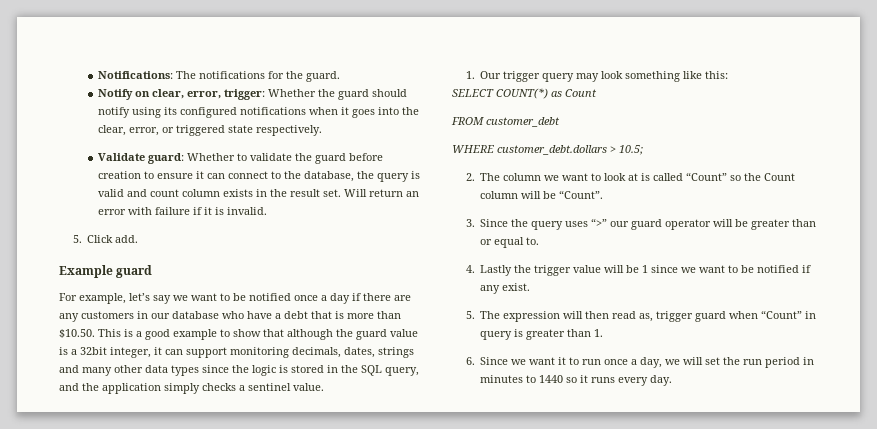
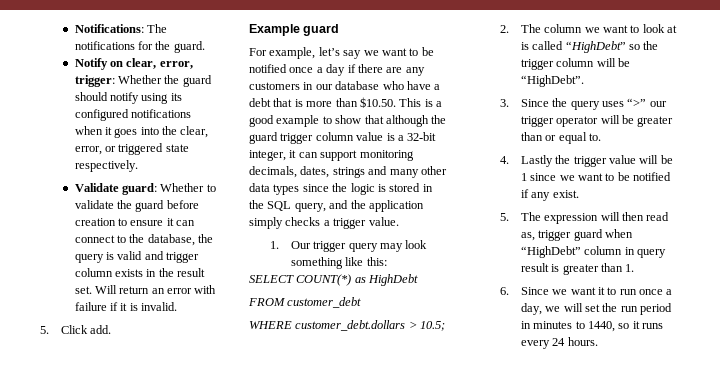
- Validate guard: Whether to validate the guard before creation to ensure it can connect to the database, the query is valid and count column exists in the result set.
+ Validate guard: Whether to validate the guard before creation to ensure it can connect to the database, the query is valid and trigger column exists in the result set.
- For example, let’s say we want to be notified once a day if there are any customers in our database who have a debt that is more than $10.50. This is a good example to show that although the guard value is a 32bit integer, it can support monitoring decimals, dates, strings and many other data types since the logic is stored in the SQL query, and the application simply checks a sentinel value.
+ For example, let’s say we want to be notified once a day if there are any customers in our database who have a debt that is more than $10.50. This is a good example to show that although the guard trigger column value is a 32-bit integer, it can support monitoring decimals, dates, strings and many other data types since the logic is stored in the SQL query, and the application simply checks a trigger value.
- SELECT COUNT(*) as Count
+ SELECT COUNT(*) as HighDebt
- 2. The column we want to look at is called “Count” so the Count column will be “Count”.
+ 2. The column we want to look at is called “HighDebt” so the trigger column will be “HighDebt”.
- 3. Since the query uses “>” our guard operator will be greater than or equal to.
+ 3. Since the query uses “>” our trigger operator will be greater than or equal to.
- 5. The expression will then read as, trigger guard when “Count” in query is greater than 1.
+ 5. The expression will then read as, trigger guard when “HighDebt” column in query result is greater than 1.
- 6. Since we want it to run once a day, we will set the run period in minutes to 1440 so it runs every day.
+ 6. Since we want it to run once a day, we will set the run period in minutes to 1440, so it runs every 24 hours.

